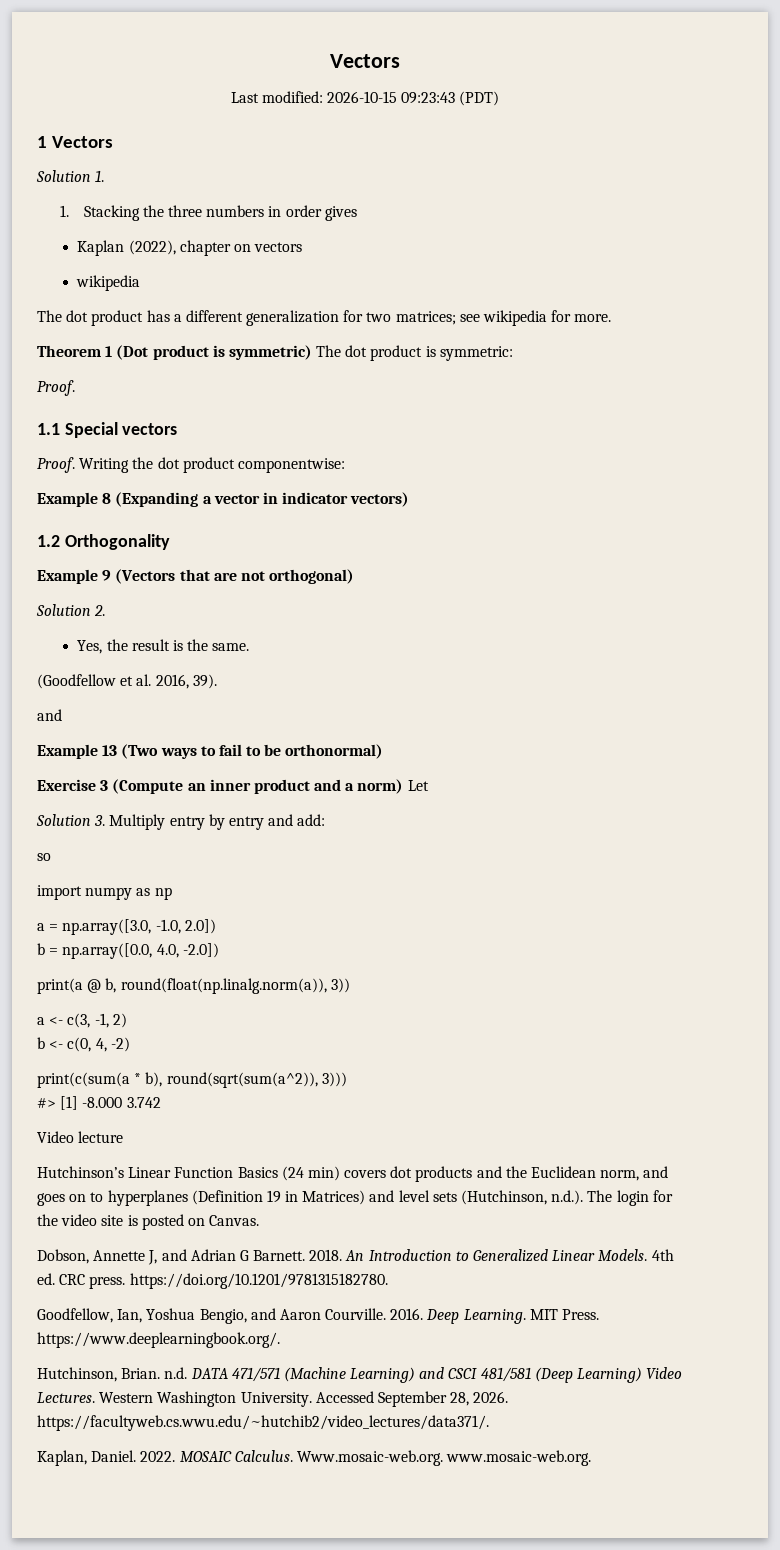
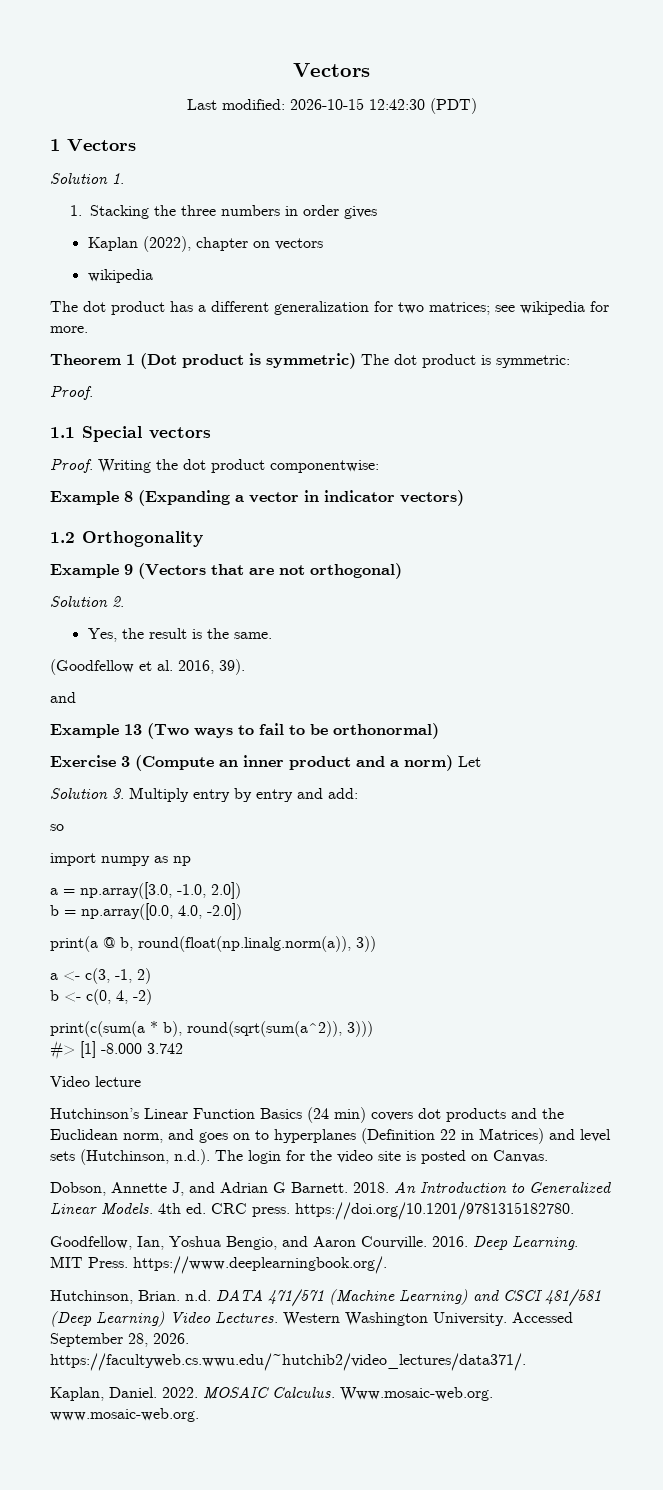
- Last modified: 2026-10-15 09:23:43 (PDT)
+ Last modified: 2026-10-15 12:42:30 (PDT)
- Hutchinson’s Linear Function Basics (24 min) covers dot products and the Euclidean norm, and goes on to hyperplanes (Definition 19 in Matrices) and level sets (Hutchinson, n.d.). The login for the video site is posted on Canvas.
+ Hutchinson’s Linear Function Basics (24 min) covers dot products and the Euclidean norm, and goes on to hyperplanes (Definition 22 in Matrices) and level sets (Hutchinson, n.d.). The login for the video site is posted on Canvas.

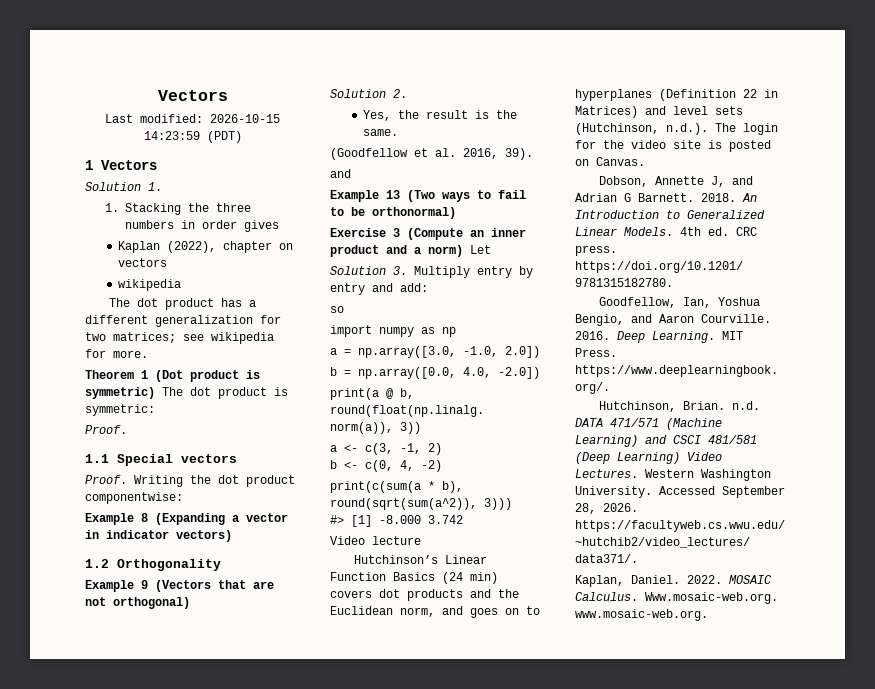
- Last modified: 2026-10-15 12:42:30 (PDT)
+ Last modified: 2026-10-15 14:23:59 (PDT)

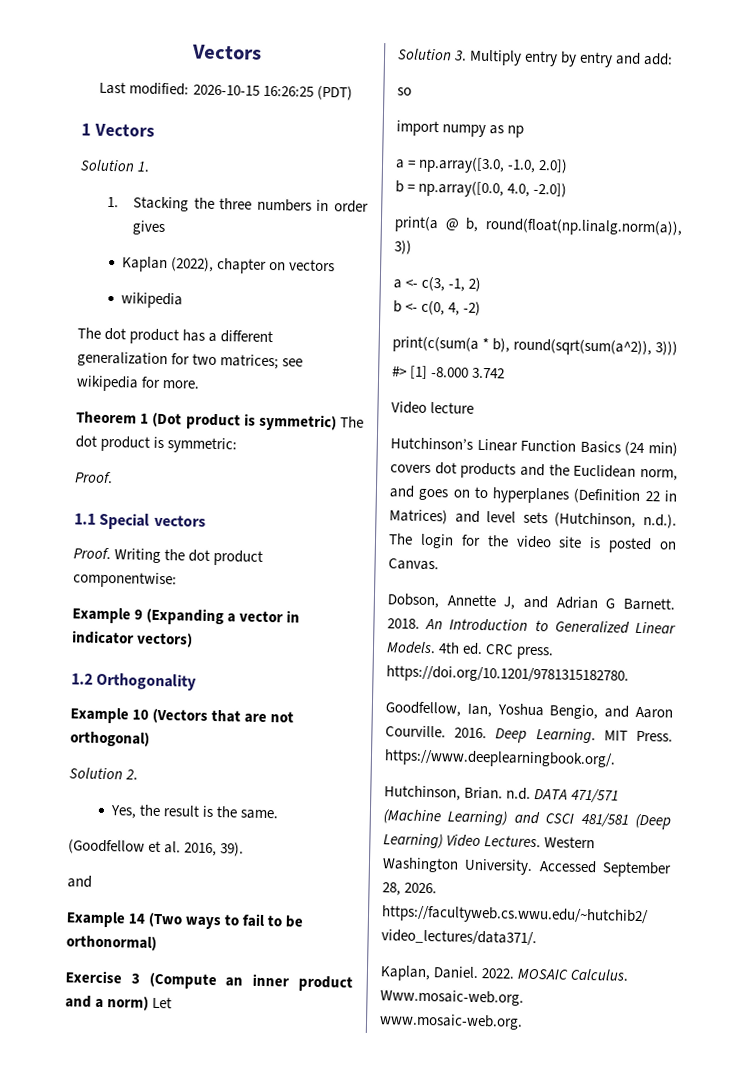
- Last modified: 2026-10-15 14:23:59 (PDT)
+ Last modified: 2026-10-15 16:26:25 (PDT)
- Example 8 (Expanding a vector in indicator vectors)
+ Example 9 (Expanding a vector in indicator vectors)
- Example 9 (Vectors that are not orthogonal)
+ Example 10 (Vectors that are not orthogonal)
- Example 13 (Two ways to fail to be orthonormal)
+ Example 14 (Two ways to fail to be orthonormal)

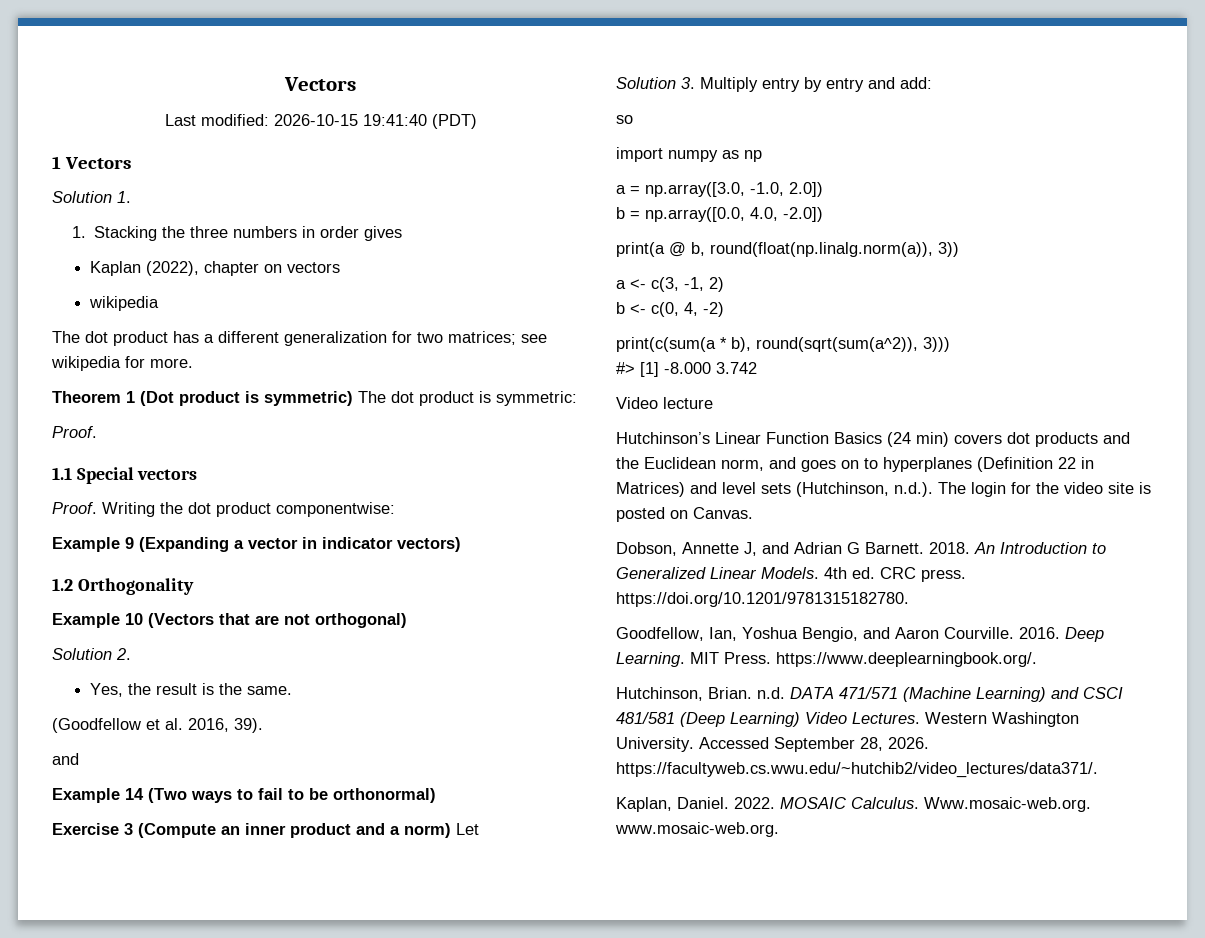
- Last modified: 2026-10-15 16:26:25 (PDT)
+ Last modified: 2026-10-15 19:41:40 (PDT)

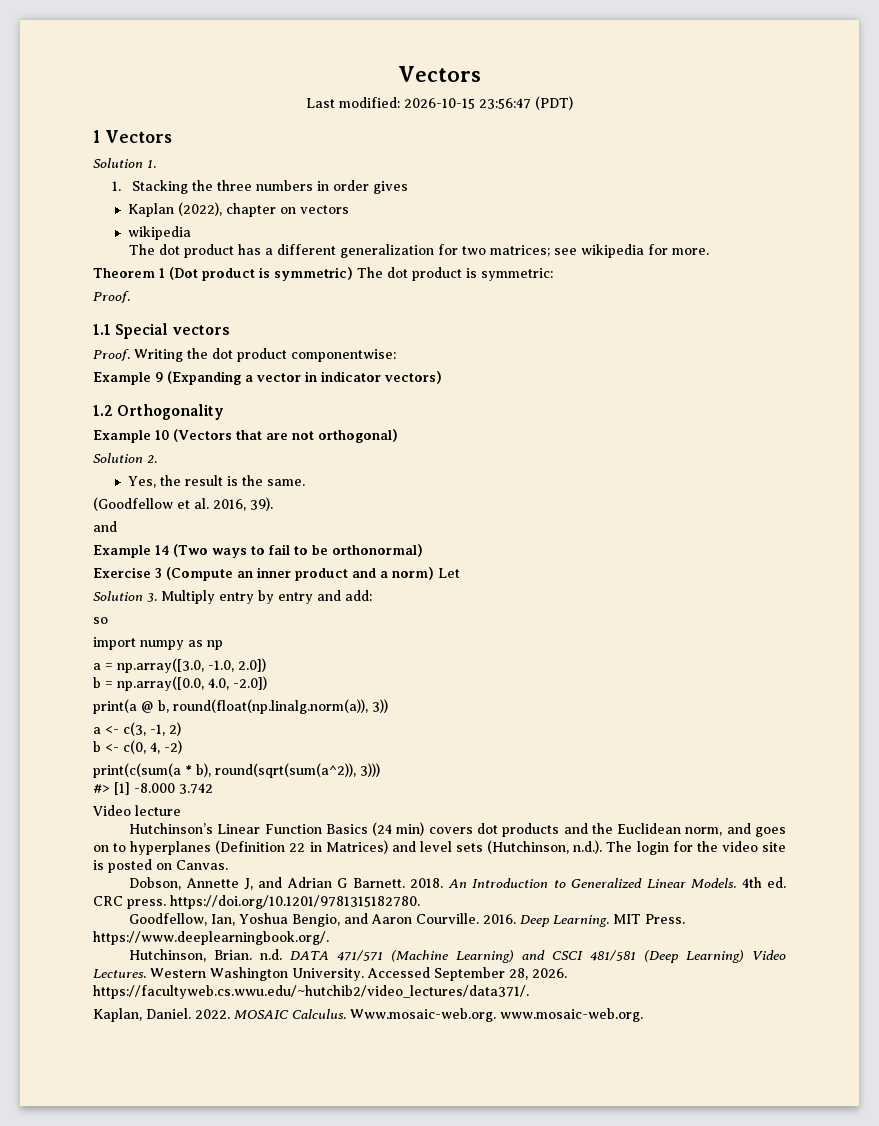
- Last modified: 2026-10-15 19:41:40 (PDT)
+ Last modified: 2026-10-15 23:56:47 (PDT)

